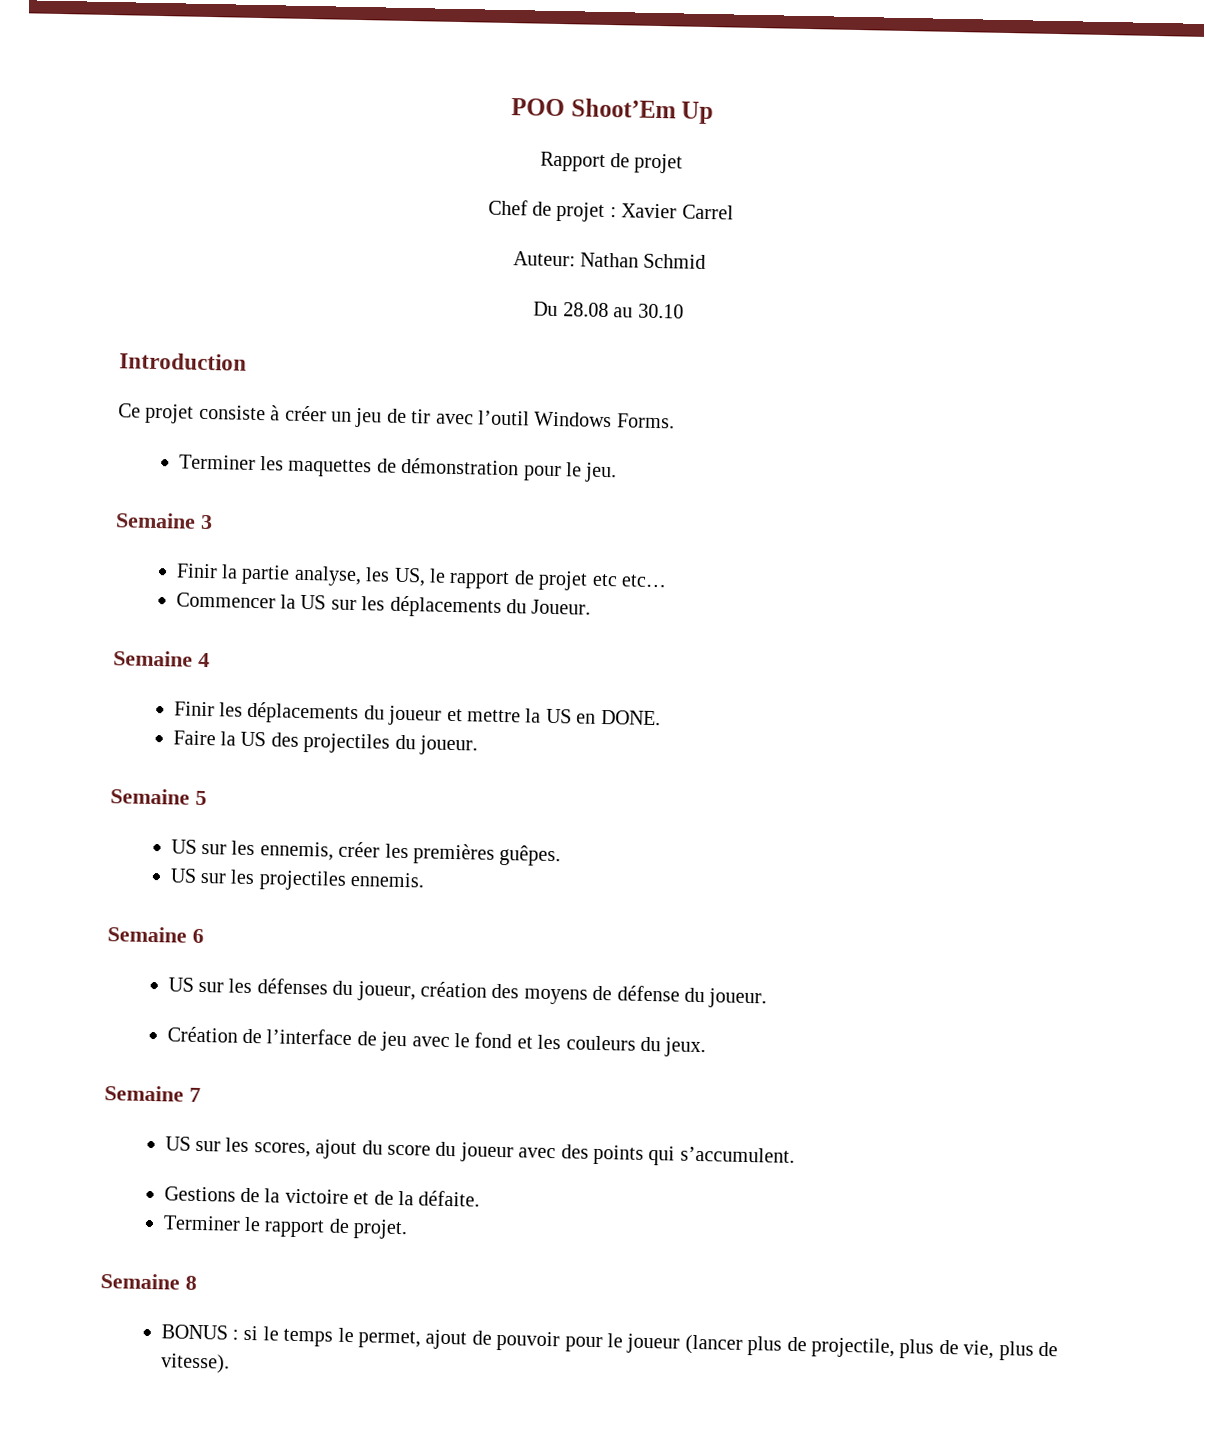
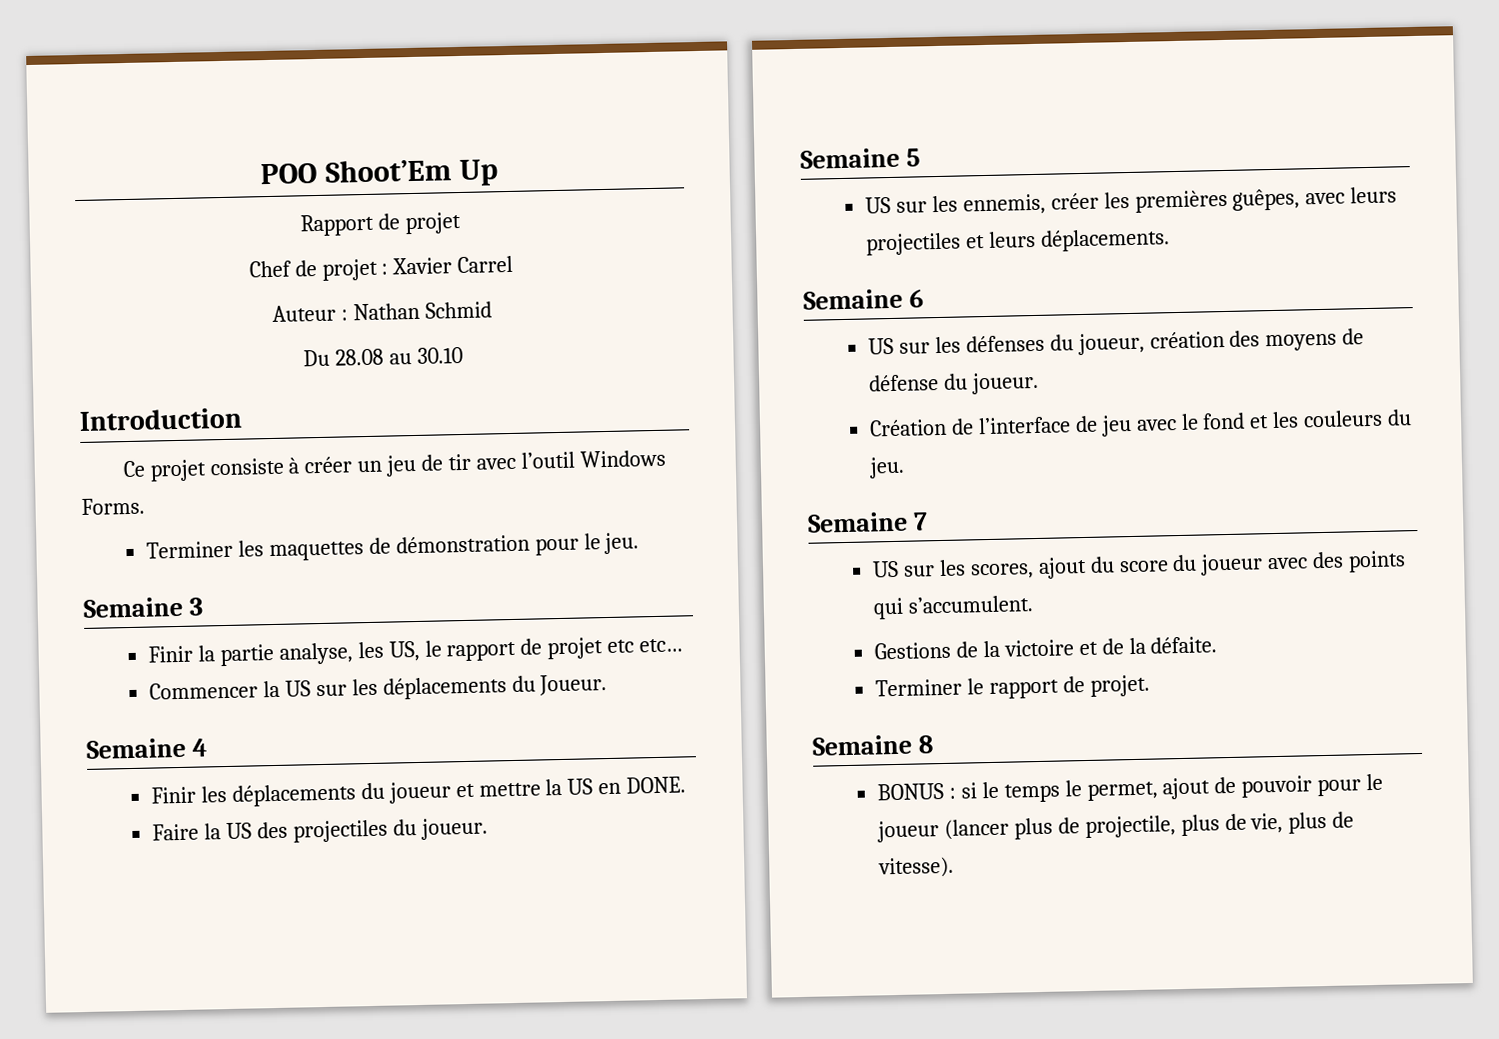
- Auteur: Nathan Schmid
+ Auteur : Nathan Schmid
- US sur les ennemis, créer les premières guêpes.
- US sur les projectiles ennemis.
+ US sur les ennemis, créer les premières guêpes, avec leurs projectiles et leurs déplacements.
- Création de l’interface de jeu avec le fond et les couleurs du jeux.
+ Création de l’interface de jeu avec le fond et les couleurs du jeu.

